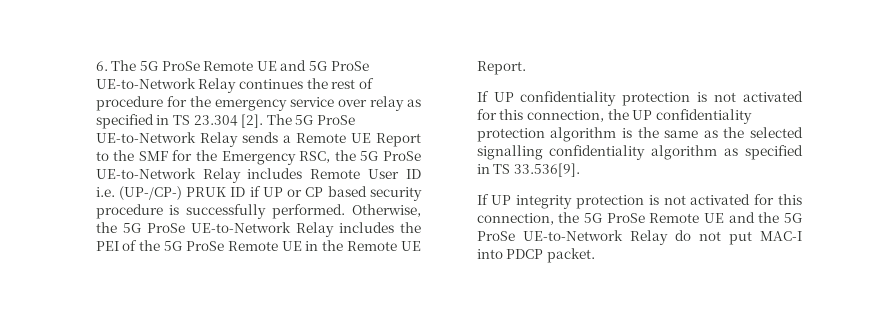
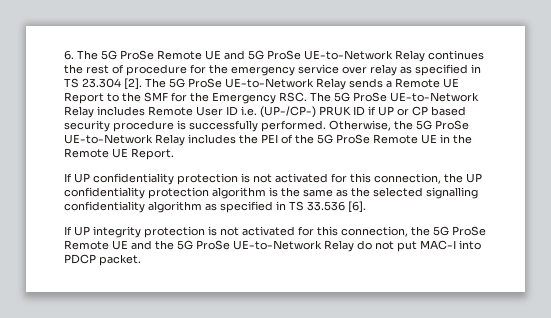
- The 5G ProSe UE-to-Network Relay sends a Remote UE Report to the SMF for the Emergency RSC, the 5G ProSe UE-to-Network Relay includes Remote User ID i.e. (UP-/CP-) PRUK ID if UP or CP based security procedure is successfully performed.
+ The 5G ProSe UE-to-Network Relay sends a Remote UE Report to the SMF for the Emergency RSC. The 5G ProSe UE-to-Network Relay includes Remote User ID i.e. (UP-/CP-) PRUK ID if UP or CP based security procedure is successfully performed.
- If UP confidentiality protection is not activated for this connection, the UP confidentiality protection algorithm is the same as the selected signalling confidentiality algorithm as specified in TS 33.536[9].
+ If UP confidentiality protection is not activated for this connection, the UP confidentiality protection algorithm is the same as the selected signalling confidentiality algorithm as specified in TS 33.536 [6].

